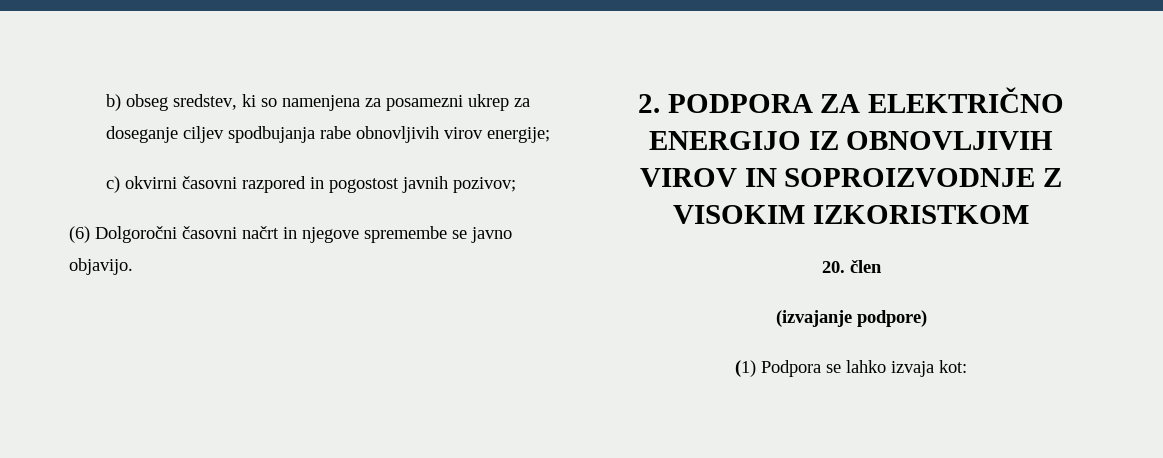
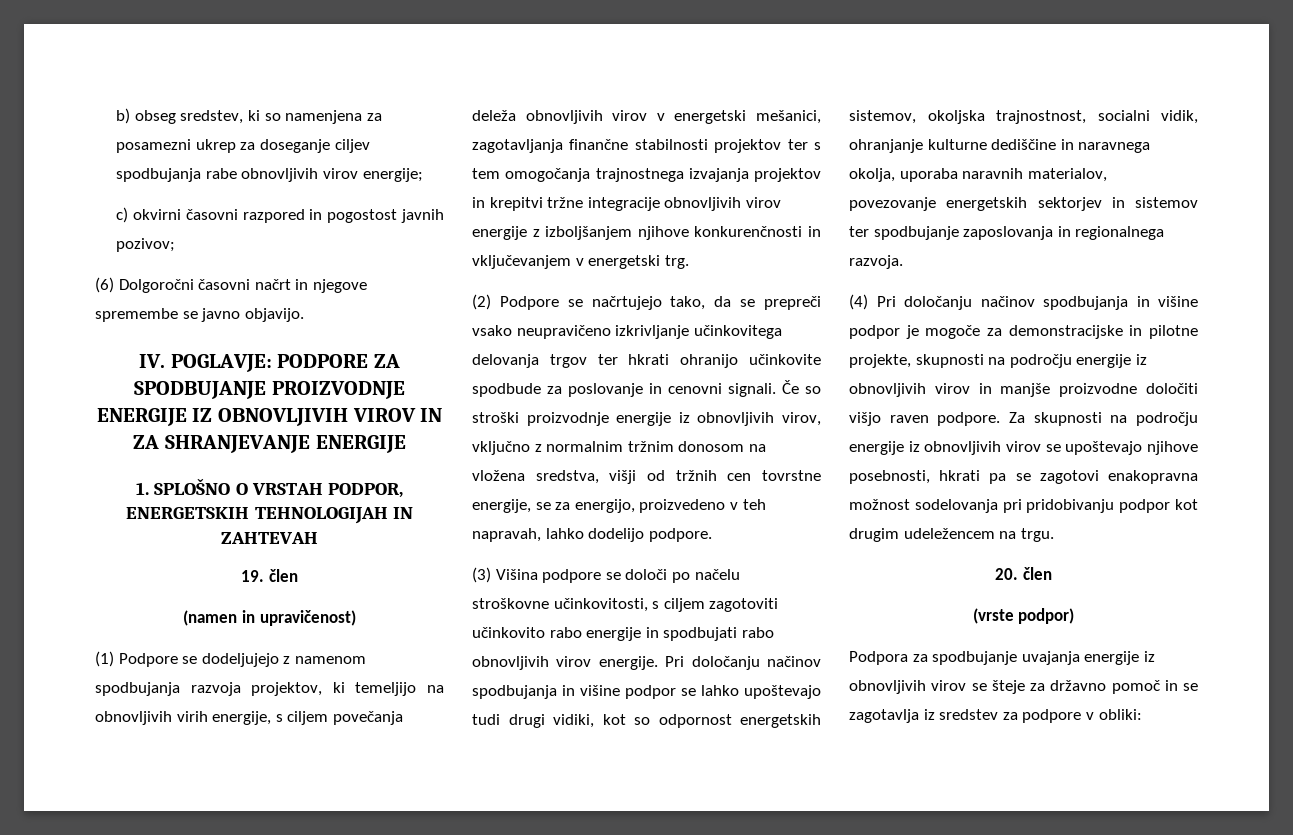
- 2. PODPORA ZA ELEKTRIČNO ENERGIJO IZ OBNOVLJIVIH VIROV IN SOPROIZVODNJE Z VISOKIM IZKORISTKOM
+ IV. POGLAVJE: PODPORE ZA SPODBUJANJE PROIZVODNJE ENERGIJE IZ OBNOVLJIVIH VIROV IN ZA SHRANJEVANJE ENERGIJE
+ 1. SPLOŠNO O VRSTAH PODPOR, ENERGETSKIH TEHNOLOGIJAH IN ZAHTEVAH
+ 19. člen
+ (namen in upravičenost)
+ (1) Podpore se dodeljujejo z namenom spodbujanja razvoja projektov, ki temeljijo na obnovljivih virih energije, s ciljem povečanja deleža obnovljivih virov v energetski mešanici, zagotavljanja finančne stabilnosti projektov ter s tem omogočanja trajnostnega izvajanja projektov in krepitvi tržne integracije obnovljivih virov energije z izboljšanjem njihove konkurenčnosti in vključevanjem v energetski trg.
+ (2) Podpore se načrtujejo tako, da se prepreči vsako neupravičeno izkrivljanje učinkovitega delovanja trgov ter hkrati ohranijo učinkovite spodbude za poslovanje in cenovni signali. Če so stroški proizvodnje energije iz obnovljivih virov, vključno z normalnim tržnim donosom na vložena sredstva, višji od tržnih cen tovrstne energije, se za energijo, proizvedeno v teh napravah, lahko dodelijo podpore.
+ (3) Višina podpore se določi po načelu stroškovne učinkovitosti, s ciljem zagotoviti učinkovito rabo energije in spodbujati rabo obnovljivih virov energije. Pri določanju načinov spodbujanja in višine podpor se lahko upoštevajo tudi drugi vidiki, kot so odpornost energetskih sistemov, okoljska trajnostnost, socialni vidik, ohranjanje kulturne dediščine in naravnega okolja, uporaba naravnih materialov, povezovanje energetskih sektorjev in sistemov ter spodbujanje zaposlovanja in regionalnega razvoja.
+ (4) Pri določanju načinov spodbujanja in višine podpor je mogoče za demonstracijske in pilotne projekte, skupnosti na področju energije iz obnovljivih virov in manjše proizvodne določiti višjo raven podpore. Za skupnosti na področju energije iz obnovljivih virov se upoštevajo njihove posebnosti, hkrati pa se zagotovi enakopravna možnost sodelovanja pri pridobivanju podpor kot drugim udeležencem na trgu.
  20. člen
- (izvajanje podpore)
- (1) Podpora se lahko izvaja kot:
+ (vrste podpor)
+ Podpora za spodbujanje uvajanja energije iz obnovljivih virov se šteje za državno pomoč in se zagotavlja iz sredstev za podpore v obliki:

